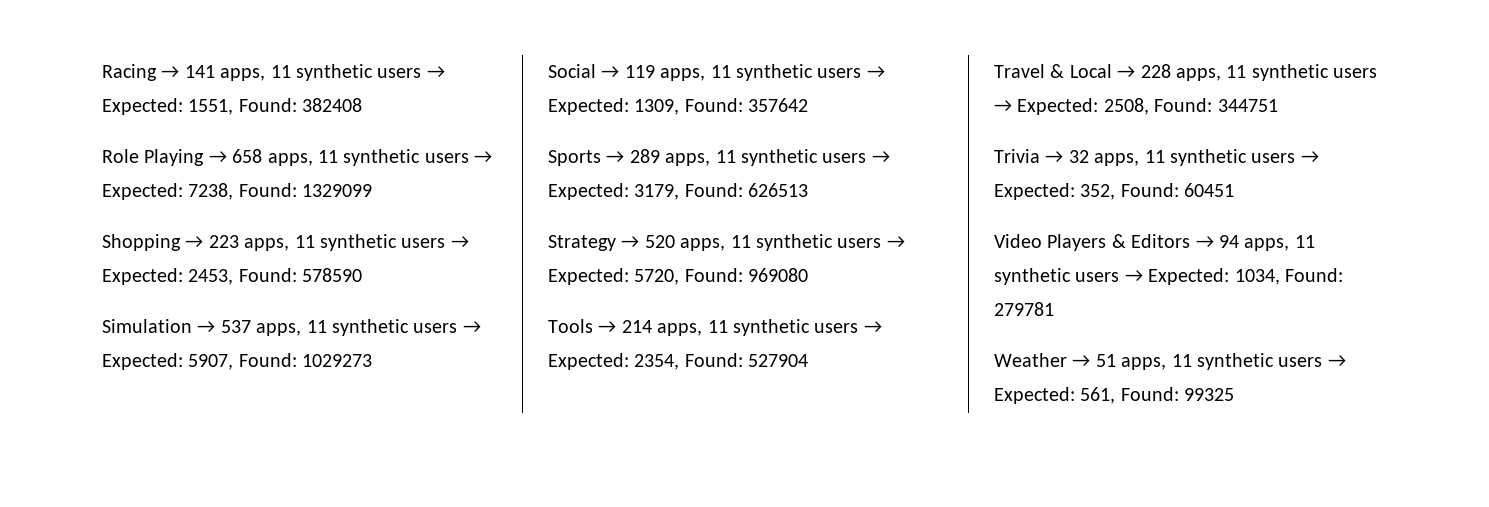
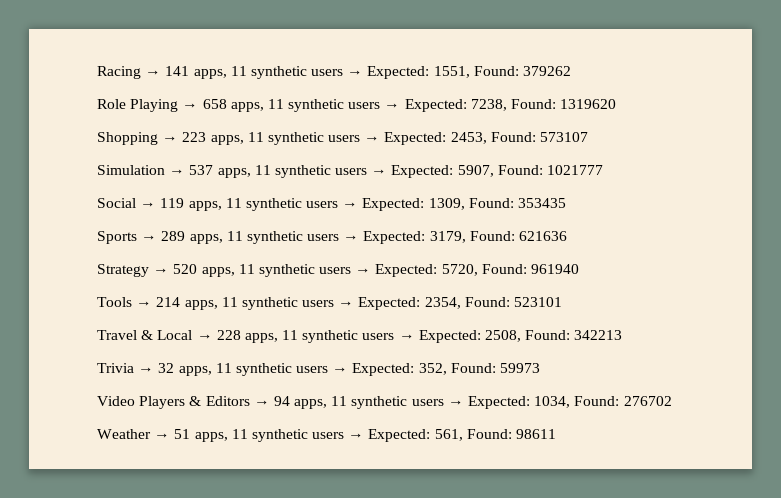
- Racing → 141 apps, 11 synthetic users → Expected: 1551, Found: 382408
+ Racing → 141 apps, 11 synthetic users → Expected: 1551, Found: 379262
- Role Playing → 658 apps, 11 synthetic users → Expected: 7238, Found: 1329099
+ Role Playing → 658 apps, 11 synthetic users → Expected: 7238, Found: 1319620
- Shopping → 223 apps, 11 synthetic users → Expected: 2453, Found: 578590
+ Shopping → 223 apps, 11 synthetic users → Expected: 2453, Found: 573107
- Simulation → 537 apps, 11 synthetic users → Expected: 5907, Found: 1029273
+ Simulation → 537 apps, 11 synthetic users → Expected: 5907, Found: 1021777
- Social → 119 apps, 11 synthetic users → Expected: 1309, Found: 357642
+ Social → 119 apps, 11 synthetic users → Expected: 1309, Found: 353435
- Sports → 289 apps, 11 synthetic users → Expected: 3179, Found: 626513
+ Sports → 289 apps, 11 synthetic users → Expected: 3179, Found: 621636
- Strategy → 520 apps, 11 synthetic users → Expected: 5720, Found: 969080
+ Strategy → 520 apps, 11 synthetic users → Expected: 5720, Found: 961940
- Tools → 214 apps, 11 synthetic users → Expected: 2354, Found: 527904
+ Tools → 214 apps, 11 synthetic users → Expected: 2354, Found: 523101
- Travel & Local → 228 apps, 11 synthetic users → Expected: 2508, Found: 344751
+ Travel & Local → 228 apps, 11 synthetic users → Expected: 2508, Found: 342213
- Trivia → 32 apps, 11 synthetic users → Expected: 352, Found: 60451
+ Trivia → 32 apps, 11 synthetic users → Expected: 352, Found: 59973
- Video Players & Editors → 94 apps, 11 synthetic users → Expected: 1034, Found: 279781
+ Video Players & Editors → 94 apps, 11 synthetic users → Expected: 1034, Found: 276702
- Weather → 51 apps, 11 synthetic users → Expected: 561, Found: 99325
+ Weather → 51 apps, 11 synthetic users → Expected: 561, Found: 98611

